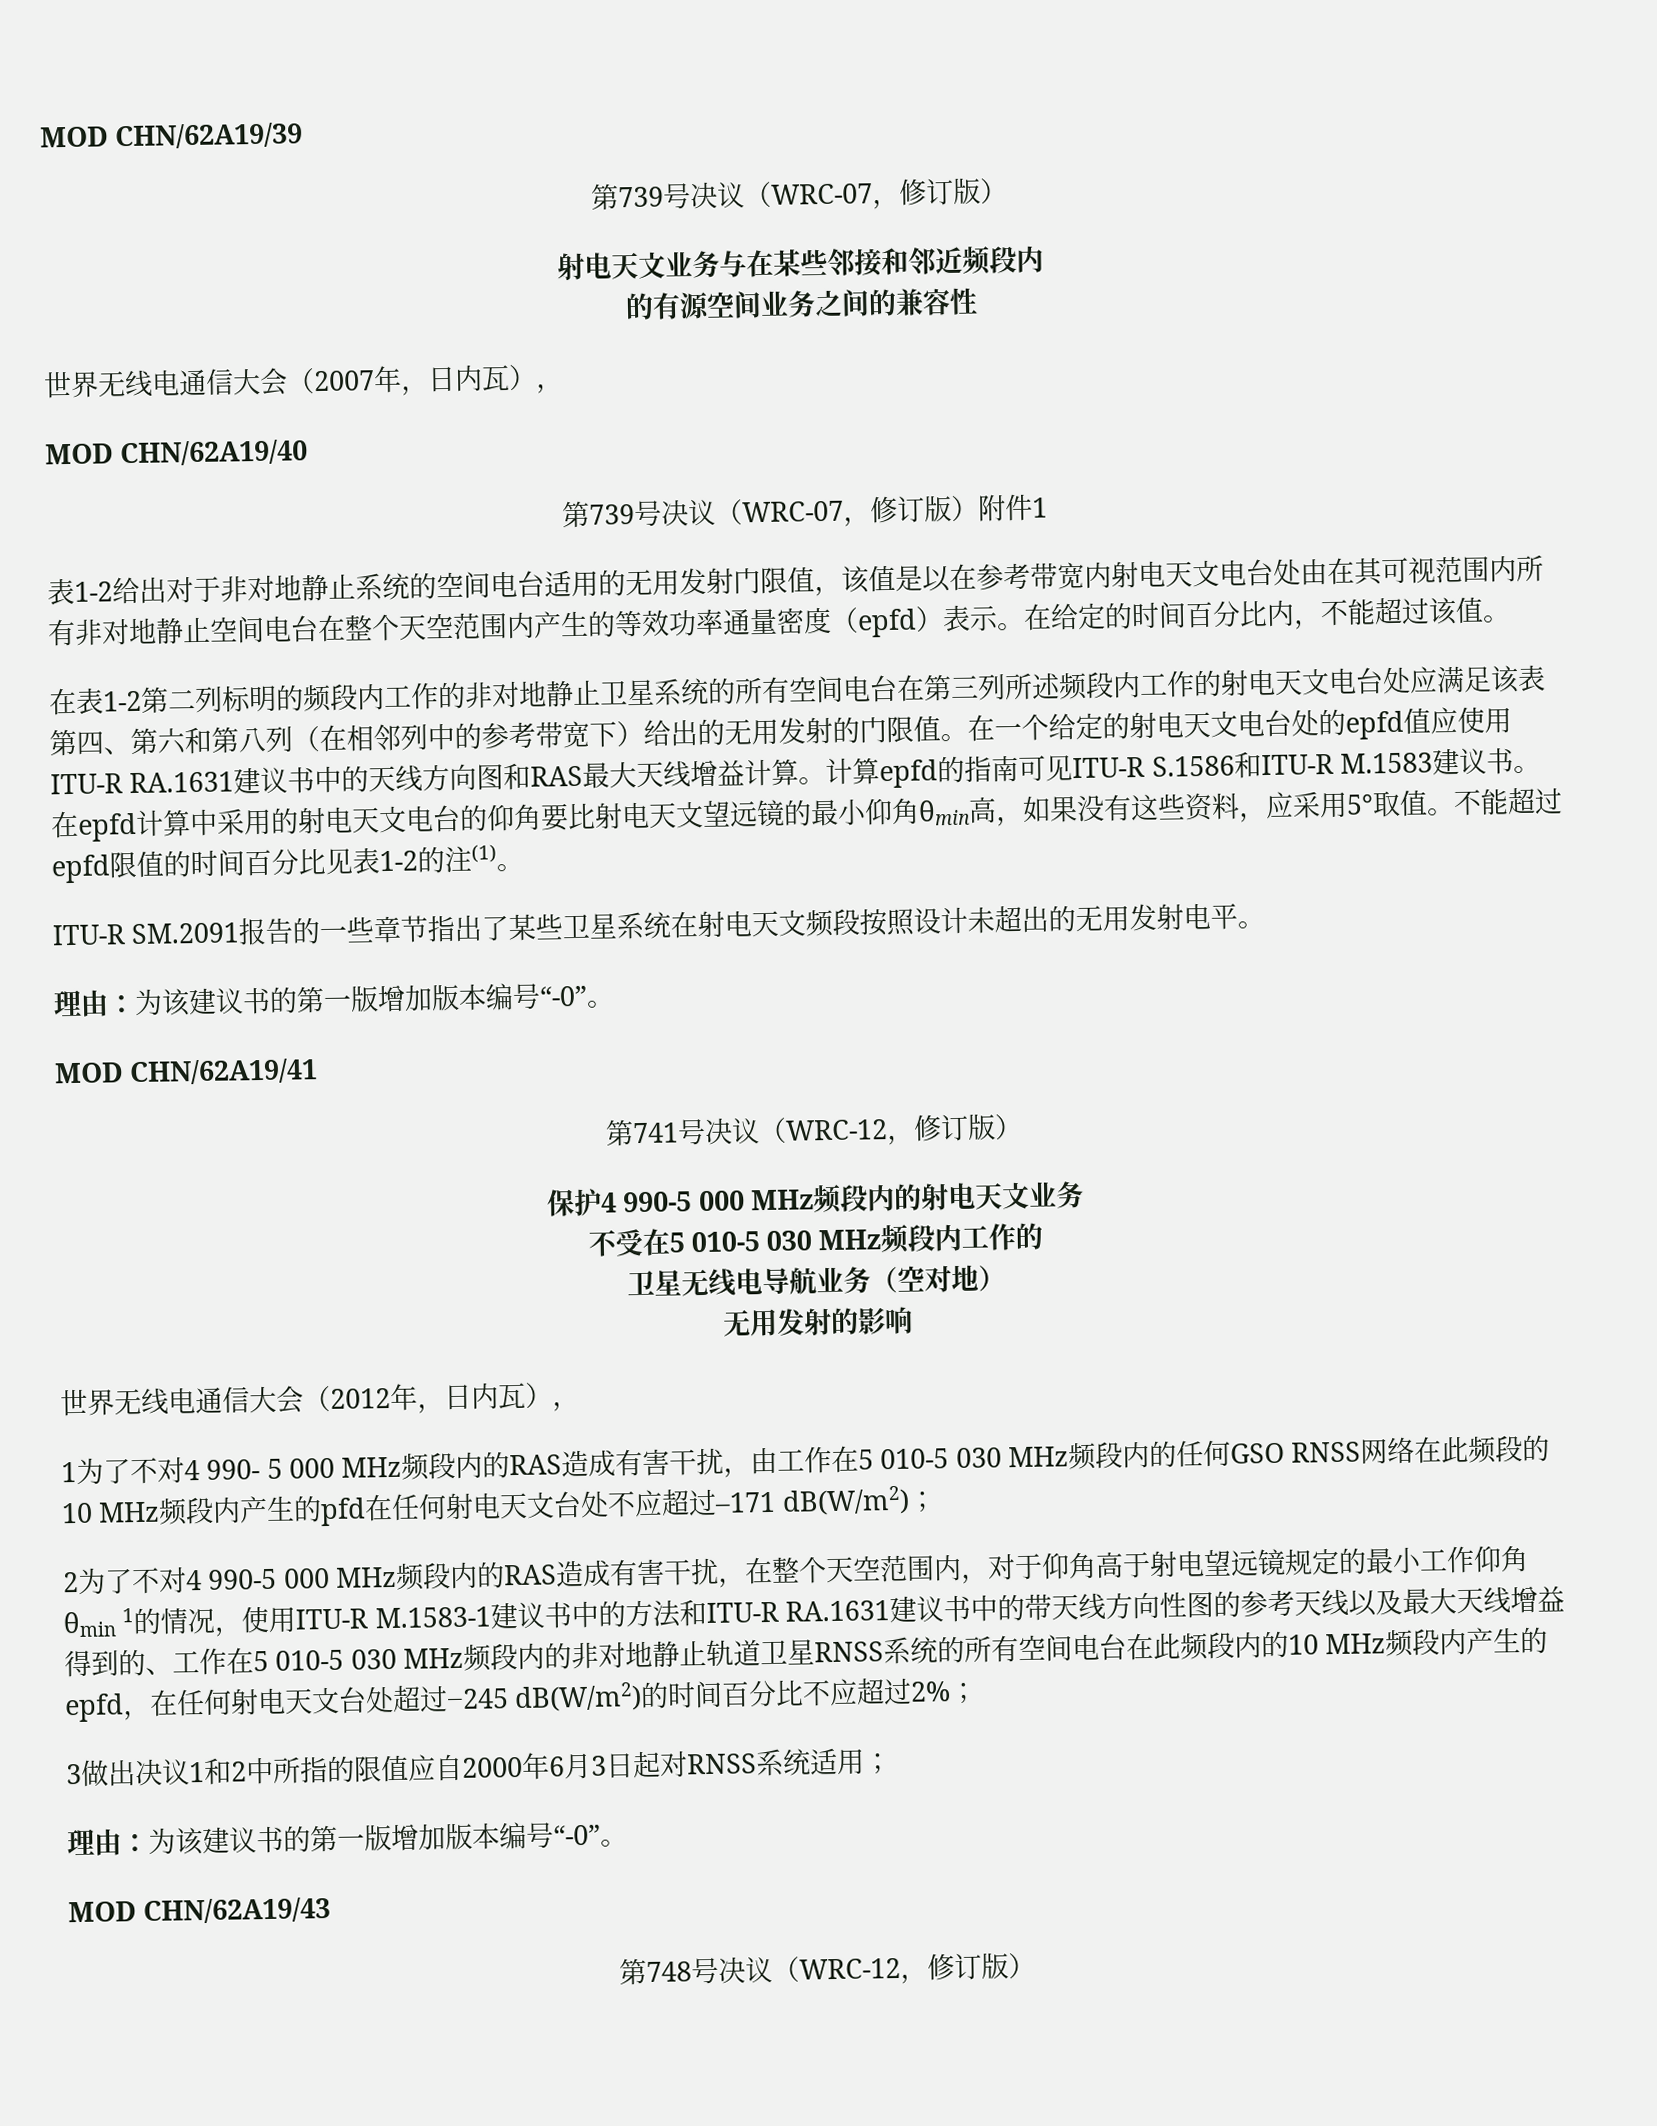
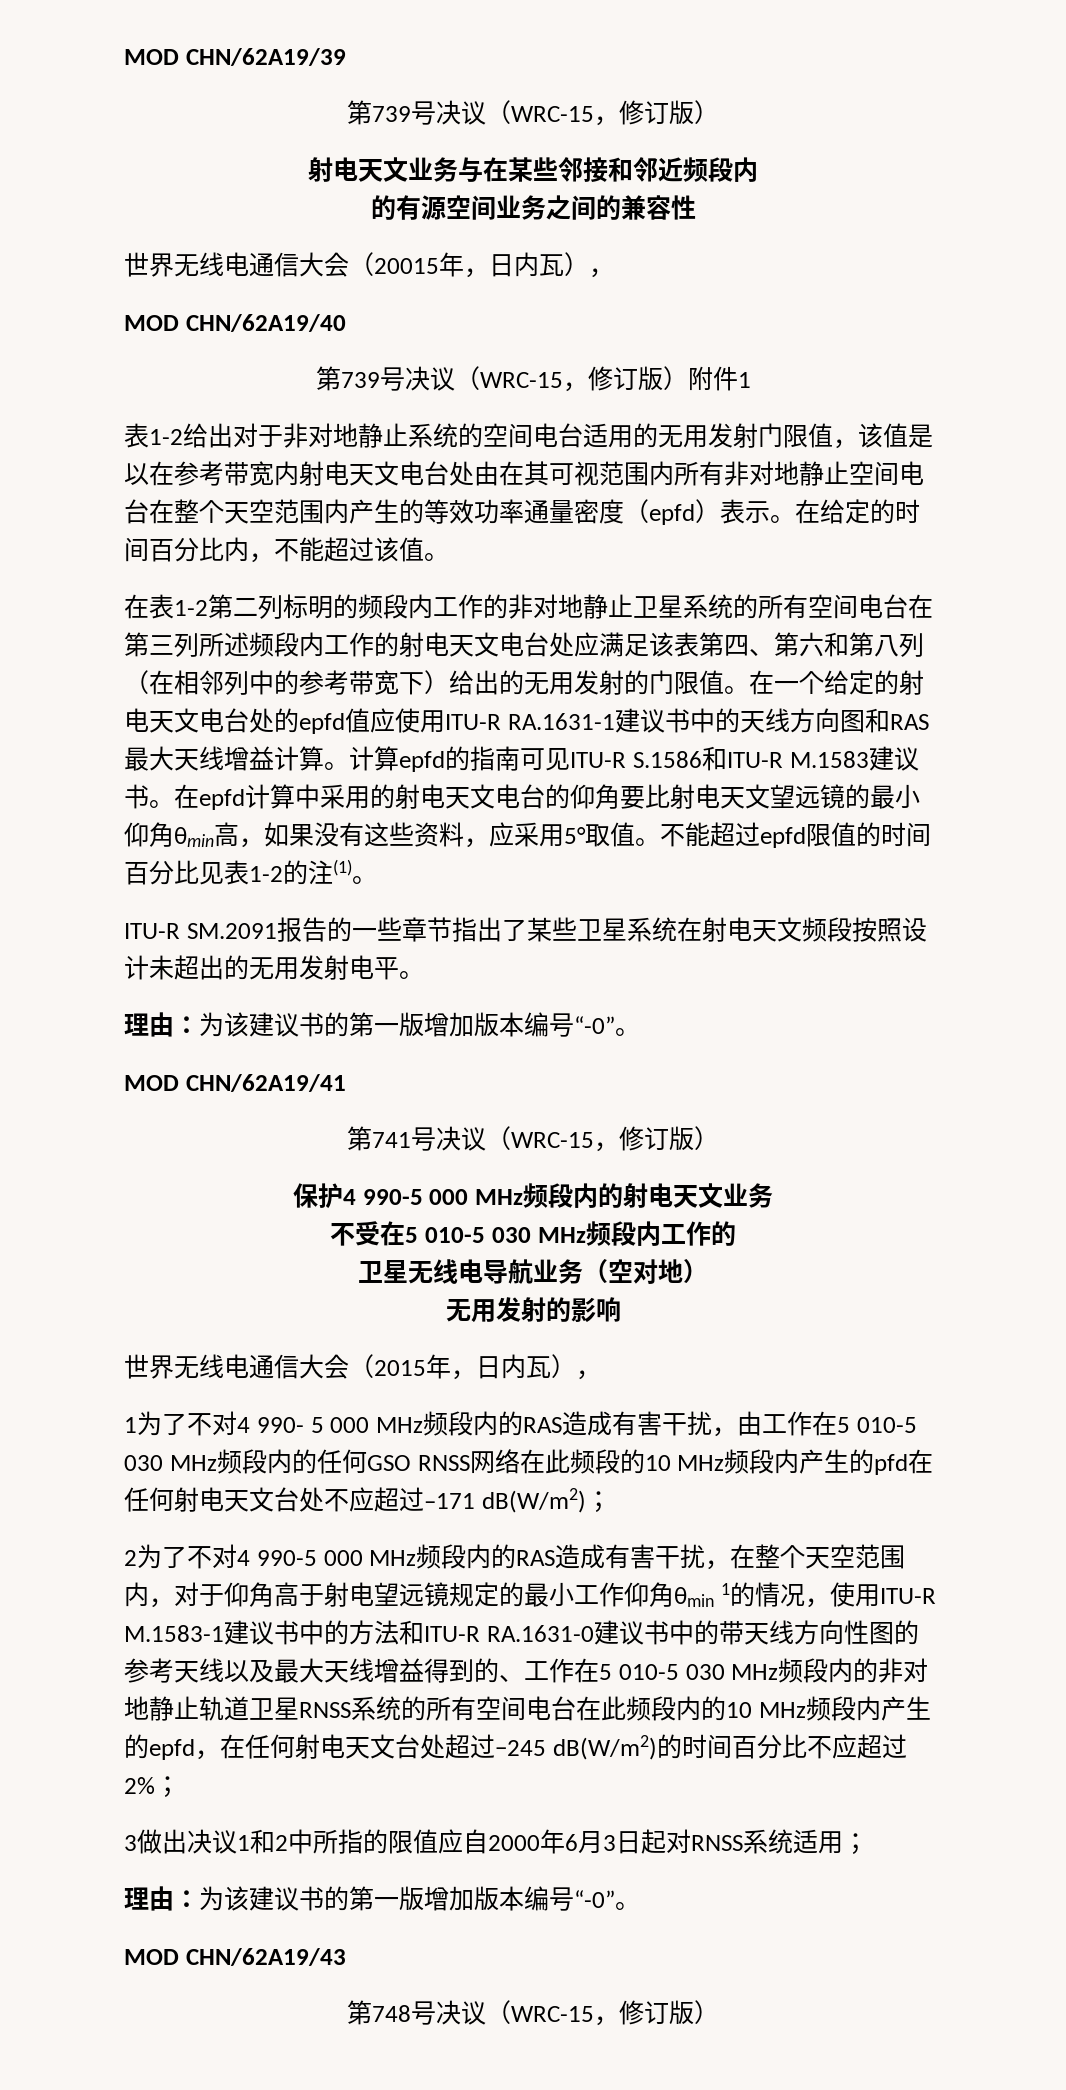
  MOD CHN/62A19/39
- 第739号决议（WRC-07，修订版）
+ 第739号决议（WRC-15，修订版）
- 世界无线电通信大会（2007年，日内瓦），
+ 世界无线电通信大会（20015年，日内瓦），
- 第739号决议（WRC-07，修订版）附件1
+ 第739号决议（WRC-15，修订版）附件1
- 在一个给定的射电天文电台处的epfd值应使用ITU-R RA.1631建议书中的天线方向图和RAS最大天线增益计算。
+ 在一个给定的射电天文电台处的epfd值应使用ITU-R RA.1631-1建议书中的天线方向图和RAS最大天线增益计算。
- 第741号决议（WRC-12，修订版）
+ 第741号决议（WRC-15，修订版）
- 世界无线电通信大会（2012年，日内瓦），
+ 世界无线电通信大会（2015年，日内瓦），
- 2为了不对4 990-5 000 MHz频段内的RAS造成有害干扰，在整个天空范围内，对于仰角高于射电望远镜规定的最小工作仰角θmin 1的情况，使用ITU-R M.1583-1建议书中的方法和ITU-R RA.1631建议书中的带天线方向性图的参考天线以及最大天线增益得到的、工作在5 010-5 030 MHz频段内的非对地静止轨道卫星RNSS系统的所有空间电台在此频段内的10 MHz频段内产生的epfd，在任何射电天文台处超过−245 dB(W/m2)的时间百分比不应超过2%；
+ 2为了不对4 990-5 000 MHz频段内的RAS造成有害干扰，在整个天空范围内，对于仰角高于射电望远镜规定的最小工作仰角θmin 1的情况，使用ITU-R M.1583-1建议书中的方法和ITU-R RA.1631-0建议书中的带天线方向性图的参考天线以及最大天线增益得到的、工作在5 010-5 030 MHz频段内的非对地静止轨道卫星RNSS系统的所有空间电台在此频段内的10 MHz频段内产生的epfd，在任何射电天文台处超过−245 dB(W/m2)的时间百分比不应超过2%；
- 第748号决议（WRC-12，修订版）
+ 第748号决议（WRC-15，修订版）

